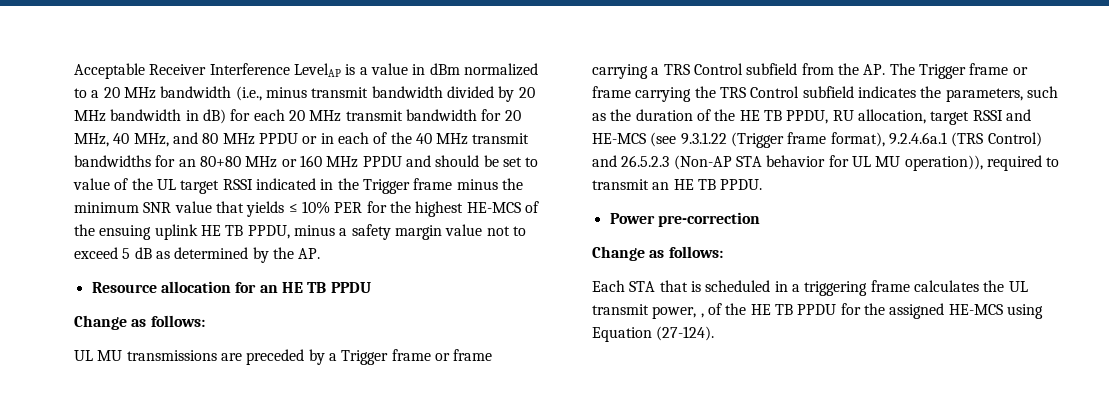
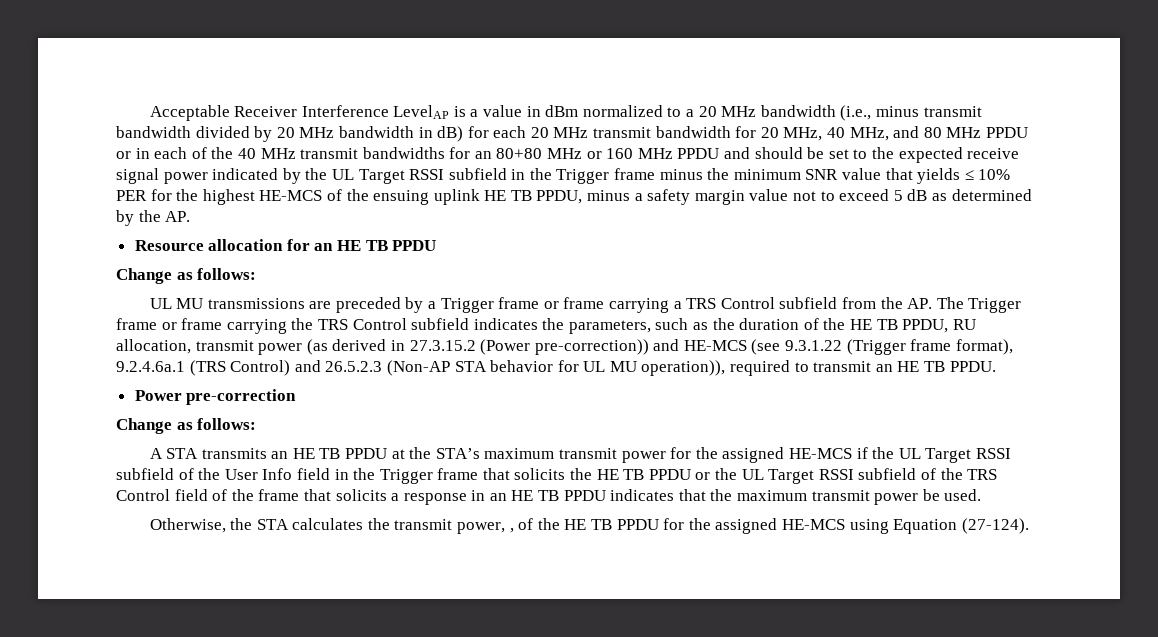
- Acceptable Receiver Interference LevelAP is a value in dBm normalized to a 20 MHz bandwidth (i.e., minus transmit bandwidth divided by 20 MHz bandwidth in dB) for each 20 MHz transmit bandwidth for 20 MHz, 40 MHz, and 80 MHz PPDU or in each of the 40 MHz transmit bandwidths for an 80+80 MHz or 160 MHz PPDU and should be set to value of the UL target RSSI indicated in the Trigger frame minus the minimum SNR value that yields ≤ 10% PER for the highest HE-MCS of the ensuing uplink HE TB PPDU, minus a safety margin value not to exceed 5 dB as determined by the AP.
+ Acceptable Receiver Interference LevelAP is a value in dBm normalized to a 20 MHz bandwidth (i.e., minus transmit bandwidth divided by 20 MHz bandwidth in dB) for each 20 MHz transmit bandwidth for 20 MHz, 40 MHz, and 80 MHz PPDU or in each of the 40 MHz transmit bandwidths for an 80+80 MHz or 160 MHz PPDU and should be set to the expected receive signal power indicated by the UL Target RSSI subfield in the Trigger frame minus the minimum SNR value that yields ≤ 10% PER for the highest HE-MCS of the ensuing uplink HE TB PPDU, minus a safety margin value not to exceed 5 dB as determined by the AP.
- UL MU transmissions are preceded by a Trigger frame or frame carrying a TRS Control subfield from the AP. The Trigger frame or frame carrying the TRS Control subfield indicates the parameters, such as the duration of the HE TB PPDU, RU allocation, target RSSI and HE-MCS (see 9.3.1.22 (Trigger frame format), 9.2.4.6a.1 (TRS Control) and 26.5.2.3 (Non-AP STA behavior for UL MU operation)), required to transmit an HE TB PPDU.
+ UL MU transmissions are preceded by a Trigger frame or frame carrying a TRS Control subfield from the AP. The Trigger frame or frame carrying the TRS Control subfield indicates the parameters, such as the duration of the HE TB PPDU, RU allocation, transmit power (as derived in 27.3.15.2 (Power pre-correction)) and HE-MCS (see 9.3.1.22 (Trigger frame format), 9.2.4.6a.1 (TRS Control) and 26.5.2.3 (Non-AP STA behavior for UL MU operation)), required to transmit an HE TB PPDU.
- Each STA that is scheduled in a triggering frame calculates the UL transmit power, , of the HE TB PPDU for the assigned HE-MCS using Equation (27-124).
+ A STA transmits an HE TB PPDU at the STA’s maximum transmit power for the assigned HE-MCS if the UL Target RSSI subfield of the User Info field in the Trigger frame that solicits the HE TB PPDU or the UL Target RSSI subfield of the TRS Control field of the frame that solicits a response in an HE TB PPDU indicates that the maximum transmit power be used.
+ Otherwise, the STA calculates the transmit power, , of the HE TB PPDU for the assigned HE-MCS using Equation (27-124).

